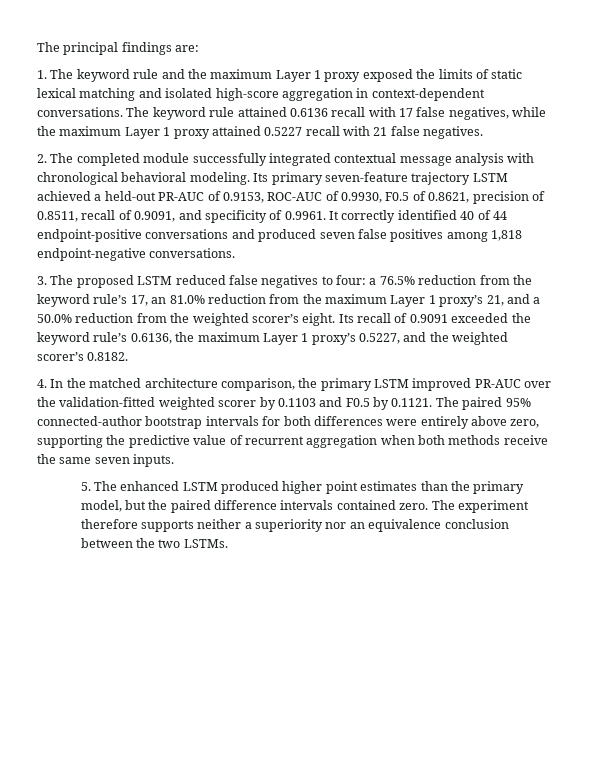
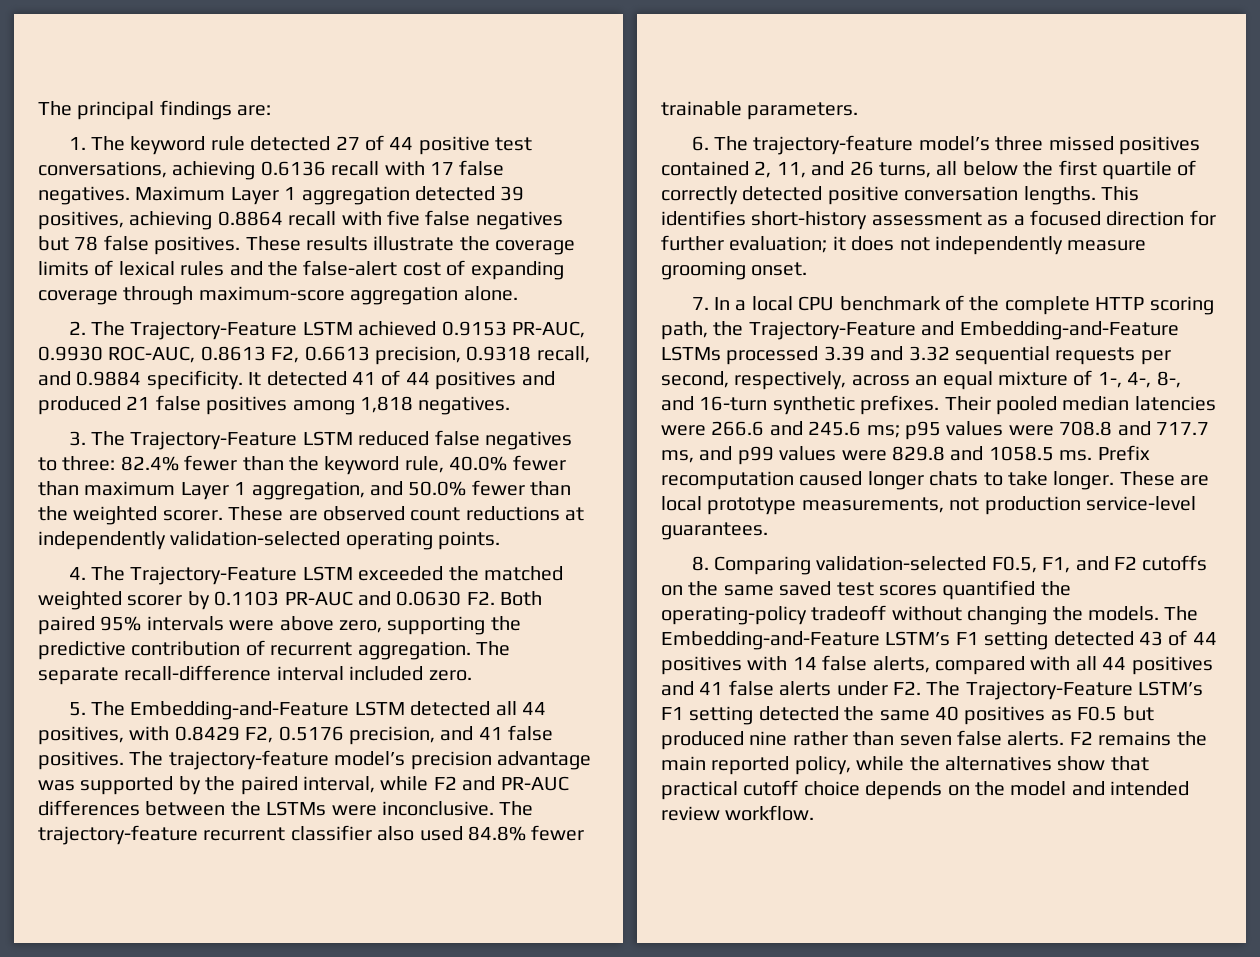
- 1. The keyword rule and the maximum Layer 1 proxy exposed the limits of static lexical matching and isolated high-score aggregation in context-dependent conversations. The keyword rule attained 0.6136 recall with 17 false negatives, while the maximum Layer 1 proxy attained 0.5227 recall with 21 false negatives.
- 2. The completed module successfully integrated contextual message analysis with chronological behavioral modeling. Its primary seven-feature trajectory LSTM achieved a held-out PR-AUC of 0.9153, ROC-AUC of 0.9930, F0.5 of 0.8621, precision of 0.8511, recall of 0.9091, and specificity of 0.9961. It correctly identified 40 of 44 endpoint-positive conversations and produced seven false positives among 1,818 endpoint-negative conversations.
+ 1. The keyword rule detected 27 of 44 positive test conversations, achieving 0.6136 recall with 17 false negatives. Maximum Layer 1 aggregation detected 39 positives, achieving 0.8864 recall with five false negatives but 78 false positives. These results illustrate the coverage limits of lexical rules and the false-alert cost of expanding coverage through maximum-score aggregation alone.
+ 2. The Trajectory-Feature LSTM achieved 0.9153 PR-AUC, 0.9930 ROC-AUC, 0.8613 F2, 0.6613 precision, 0.9318 recall, and 0.9884 specificity. It detected 41 of 44 positives and produced 21 false positives among 1,818 negatives.
- 3. The proposed LSTM reduced false negatives to four: a 76.5% reduction from the keyword rule’s 17, an 81.0% reduction from the maximum Layer 1 proxy’s 21, and a 50.0% reduction from the weighted scorer’s eight. Its recall of 0.9091 exceeded the keyword rule’s 0.6136, the maximum Layer 1 proxy’s 0.5227, and the weighted scorer’s 0.8182.
- 4. In the matched architecture comparison, the primary LSTM improved PR-AUC over the validation-fitted weighted scorer by 0.1103 and F0.5 by 0.1121. The paired 95% connected-author bootstrap intervals for both differences were entirely above zero, supporting the predictive value of recurrent aggregation when both methods receive the same seven inputs.
- 5. The enhanced LSTM produced higher point estimates than the primary model, but the paired difference intervals contained zero. The experiment therefore supports neither a superiority nor an equivalence conclusion between the two LSTMs.
+ 3. The Trajectory-Feature LSTM reduced false negatives to three: 82.4% fewer than the keyword rule, 40.0% fewer than maximum Layer 1 aggregation, and 50.0% fewer than the weighted scorer. These are observed count reductions at independently validation-selected operating points.
+ 4. The Trajectory-Feature LSTM exceeded the matched weighted scorer by 0.1103 PR-AUC and 0.0630 F2. Both paired 95% intervals were above zero, supporting the predictive contribution of recurrent aggregation. The separate recall-difference interval included zero.
+ 5. The Embedding-and-Feature LSTM detected all 44 positives, with 0.8429 F2, 0.5176 precision, and 41 false positives. The trajectory-feature model’s precision advantage was supported by the paired interval, while F2 and PR-AUC differences between the LSTMs were inconclusive. The trajectory-feature recurrent classifier also used 84.8% fewer trainable parameters.
+ 6. The trajectory-feature model’s three missed positives contained 2, 11, and 26 turns, all below the first quartile of correctly detected positive conversation lengths. This identifies short-history assessment as a focused direction for further evaluation; it does not independently measure grooming onset.
+ 7. In a local CPU benchmark of the complete HTTP scoring path, the Trajectory-Feature and Embedding-and-Feature LSTMs processed 3.39 and 3.32 sequential requests per second, respectively, across an equal mixture of 1-, 4-, 8-, and 16-turn synthetic prefixes. Their pooled median latencies were 266.6 and 245.6 ms; p95 values were 708.8 and 717.7 ms, and p99 values were 829.8 and 1058.5 ms. Prefix recomputation caused longer chats to take longer. These are local prototype measurements, not production service-level guarantees.
+ 8. Comparing validation-selected F0.5, F1, and F2 cutoffs on the same saved test scores quantified the operating-policy tradeoff without changing the models. The Embedding-and-Feature LSTM’s F1 setting detected 43 of 44 positives with 14 false alerts, compared with all 44 positives and 41 false alerts under F2. The Trajectory-Feature LSTM’s F1 setting detected the same 40 positives as F0.5 but produced nine rather than seven false alerts. F2 remains the main reported policy, while the alternatives show that practical cutoff choice depends on the model and intended review workflow.

